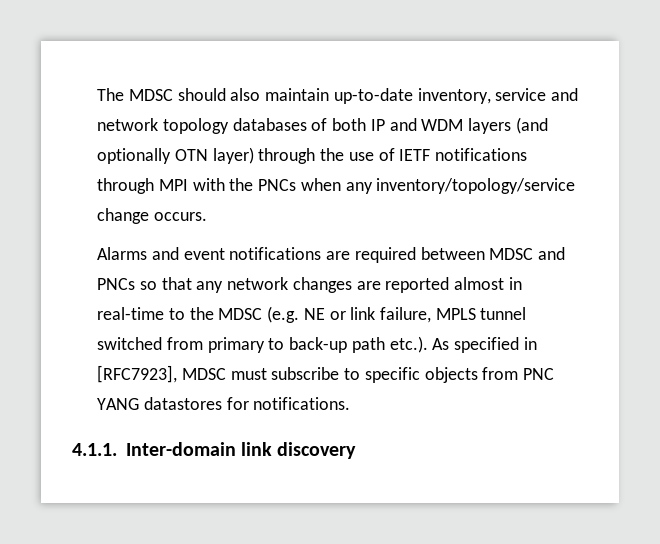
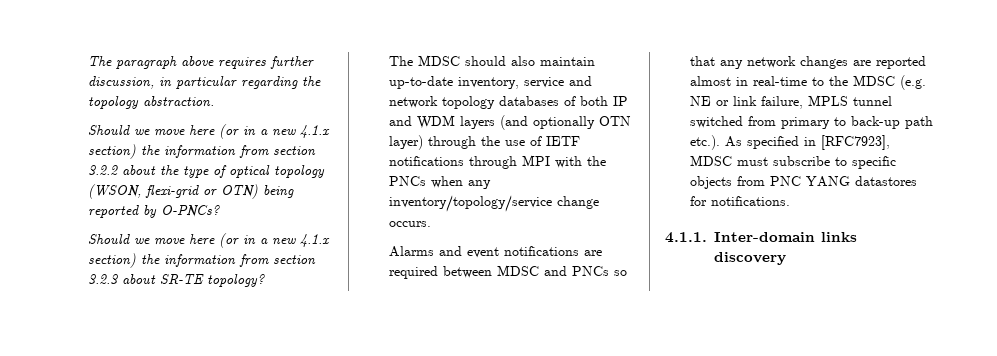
+ The paragraph above requires further discussion, in particular regarding the topology abstraction.
+ Should we move here (or in a new 4.1.x section) the information from section 3.2.2 about the type of optical topology (WSON, flexi-grid or OTN) being reported by O-PNCs?
+ Should we move here (or in a new 4.1.x section) the information from section 3.2.3 about SR-TE topology?
- 4.1.1. Inter-domain link discovery
+ 4.1.1. Inter-domain links discovery

